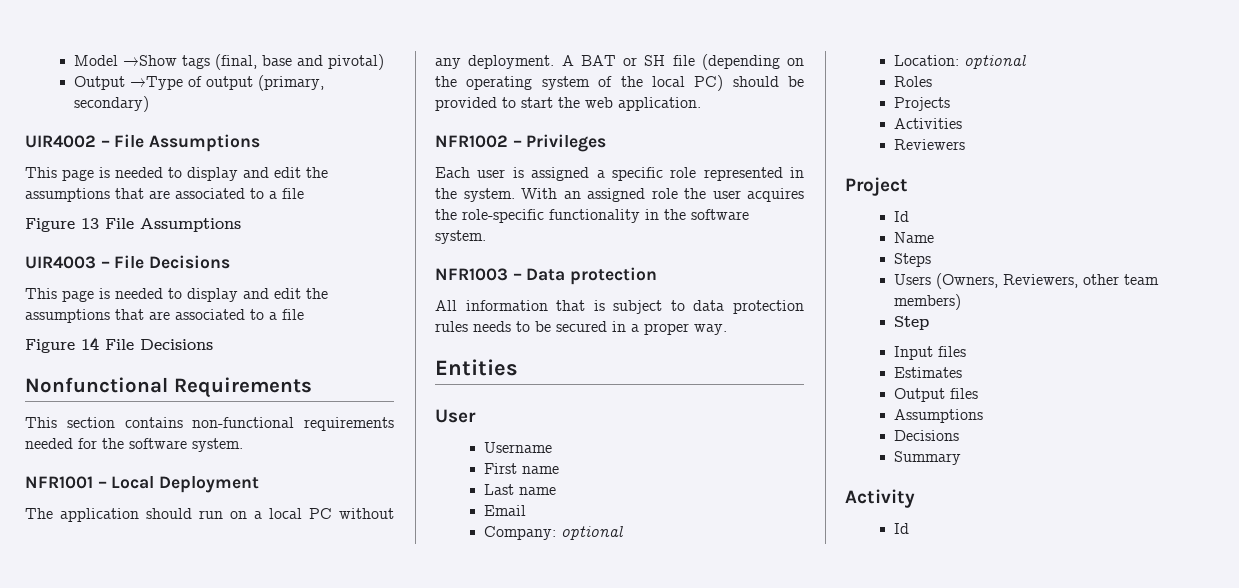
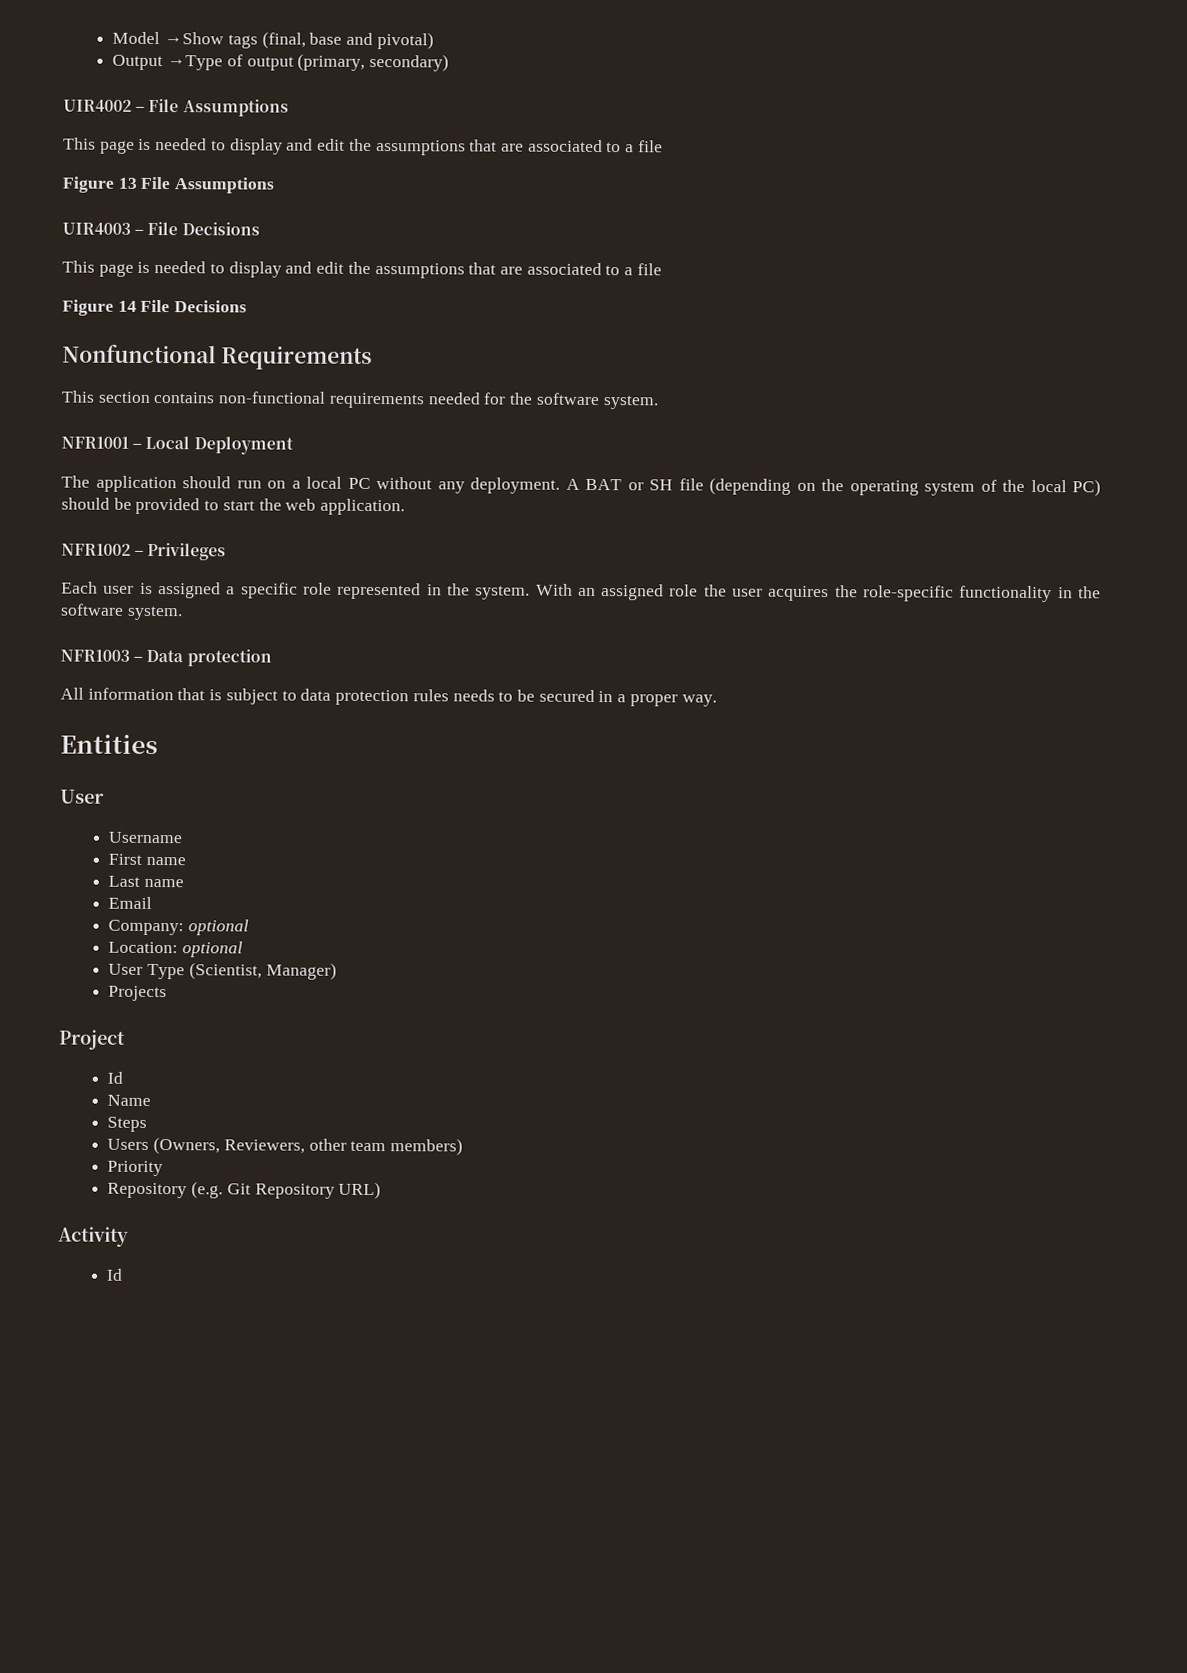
- Roles
+ User Type (Scientist, Manager)
- Activities
- Reviewers
- Step
- Input files
- Estimates
- Output files
- Assumptions
- Decisions
- Summary
+ Priority
+ Repository (e.g. Git Repository URL)

